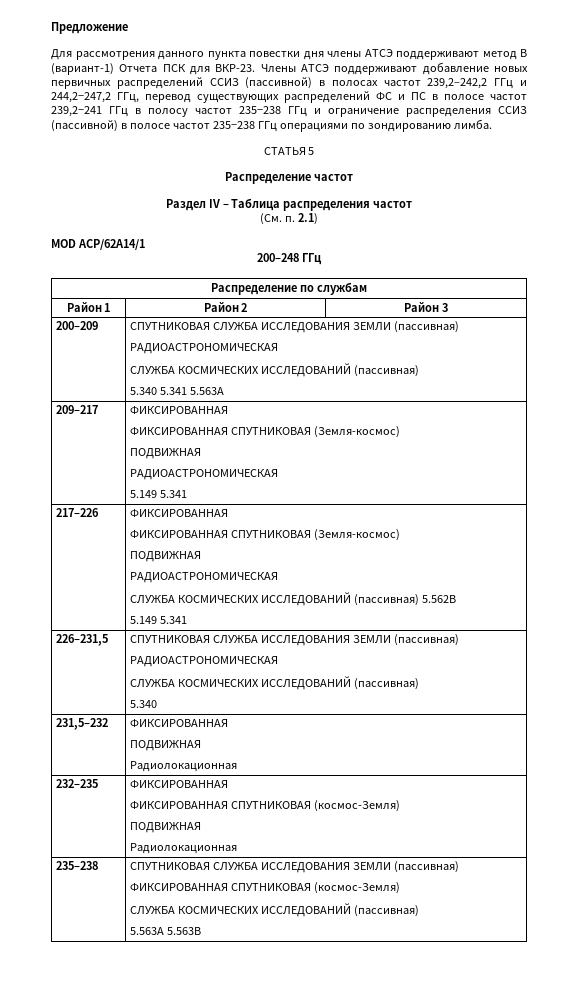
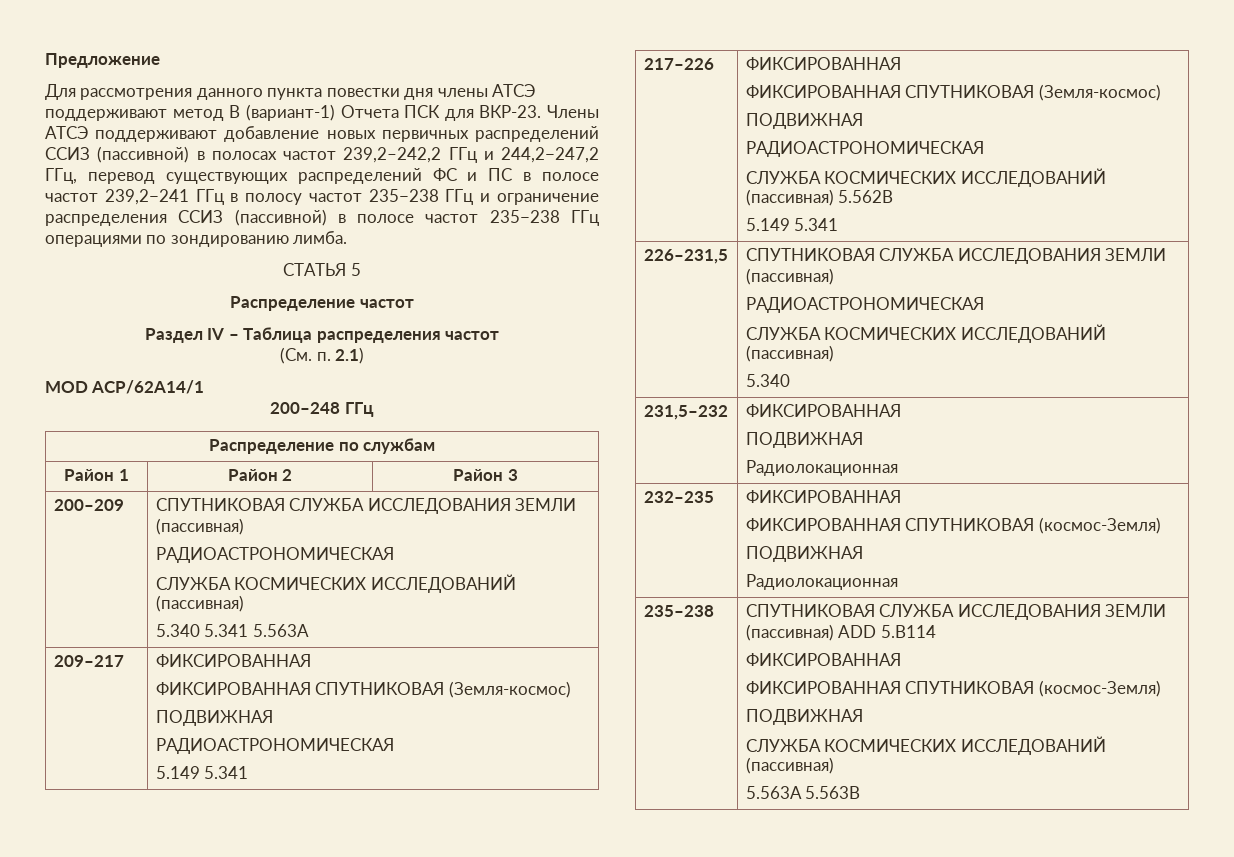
- 235–238 | СПУТНИКОВАЯ СЛУЖБА ИССЛЕДОВАНИЯ ЗЕМЛИ (пассивная)
+ 235–238 | СПУТНИКОВАЯ СЛУЖБА ИССЛЕДОВАНИЯ ЗЕМЛИ (пассивная) ADD 5.B114
+ ФИКСИРОВАННАЯ
  ФИКСИРОВАННАЯ СПУТНИКОВАЯ (космос-Земля)
+ ПОДВИЖНАЯ

